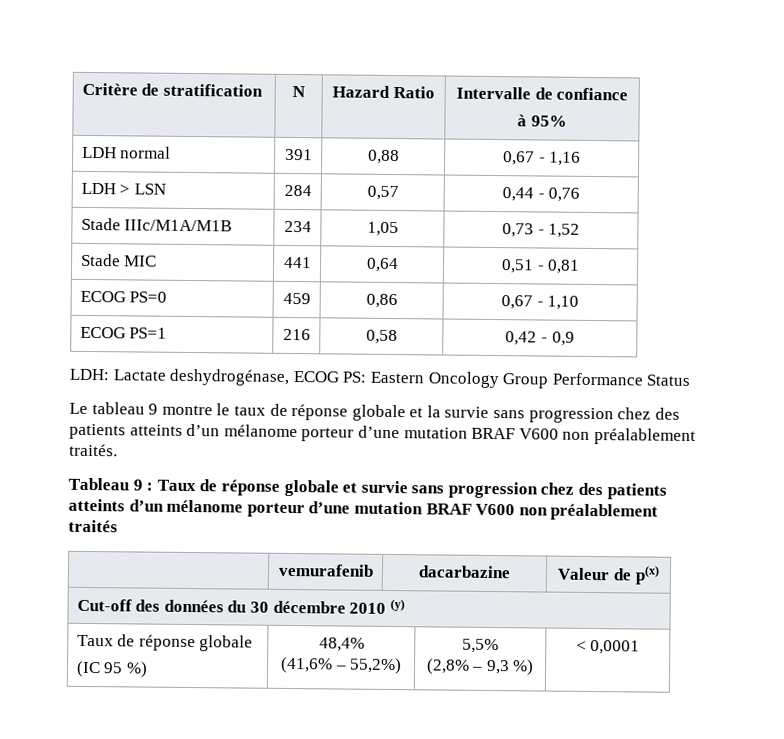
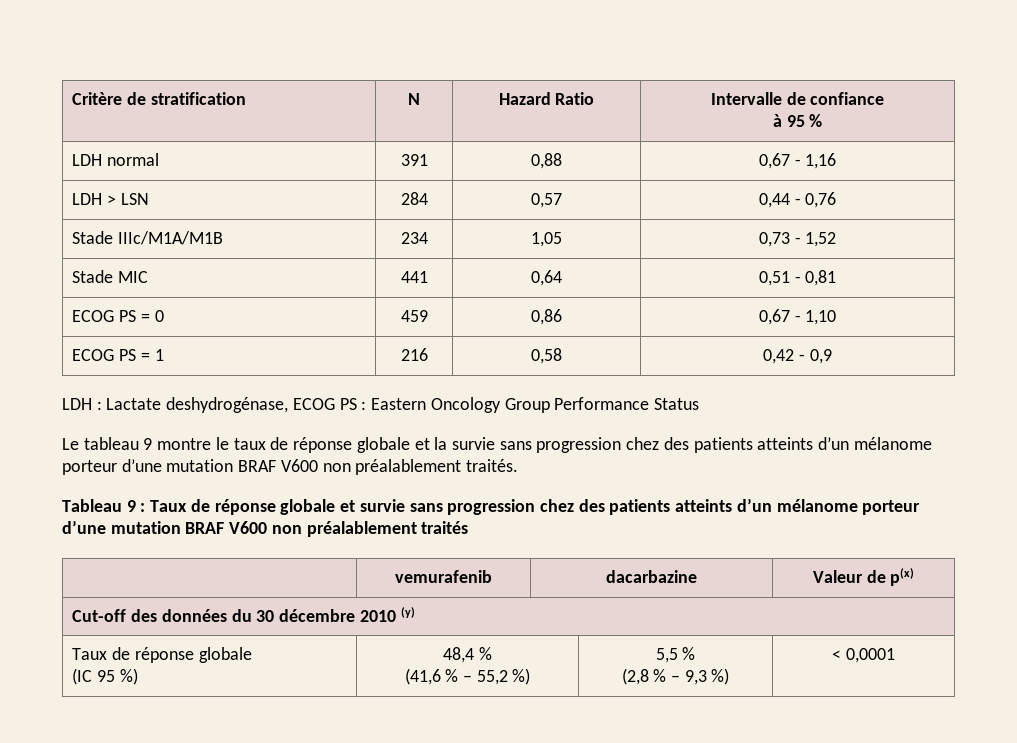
  Critère de stratification | N | Hazard Ratio | Intervalle de confiance
- à 95%
+ à 95 %
- ECOG PS=0 | 459 | 0,86 | 0,67 - 1,10
+ ECOG PS = 0 | 459 | 0,86 | 0,67 - 1,10
- ECOG PS=1 | 216 | 0,58 | 0,42 - 0,9
+ ECOG PS = 1 | 216 | 0,58 | 0,42 - 0,9
- LDH: Lactate deshydrogénase, ECOG PS: Eastern Oncology Group Performance Status
+ LDH : Lactate deshydrogénase, ECOG PS : Eastern Oncology Group Performance Status
  Cut-off des données du 30 décembre 2010 (y)
  Taux de réponse globale
- (IC 95 %) | 48,4%
- (41,6% – 55,2%) | 5,5%
- (2,8% – 9,3 %) | < 0,0001
+ (IC 95 %) | 48,4 %
+ (41,6 % – 55,2 %) | 5,5 %
+ (2,8 % – 9,3 %) | < 0,0001

